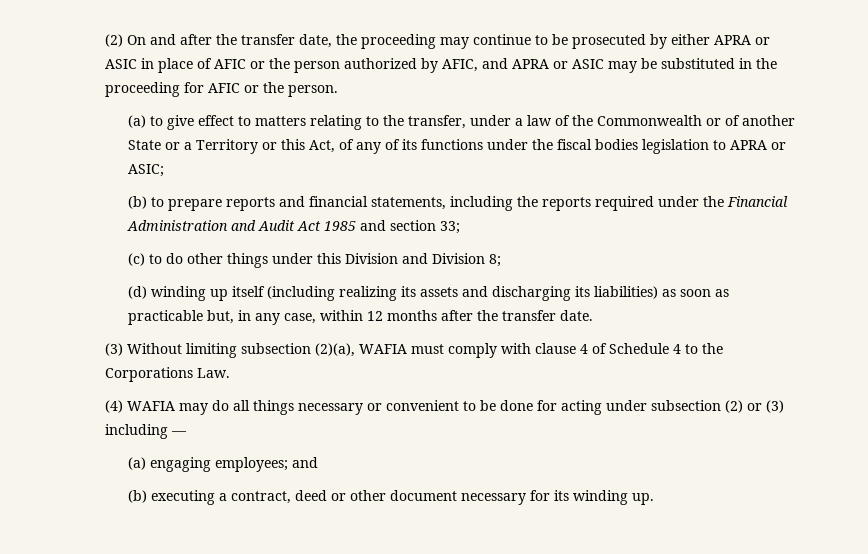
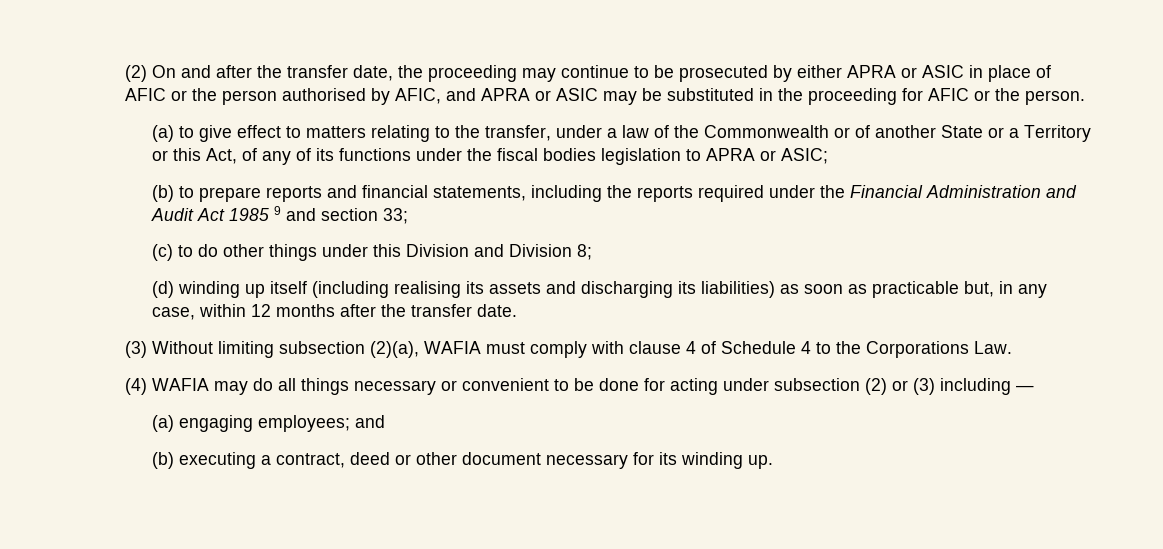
- (2) On and after the transfer date, the proceeding may continue to be prosecuted by either APRA or ASIC in place of AFIC or the person authorized by AFIC, and APRA or ASIC may be substituted in the proceeding for AFIC or the person.
+ (2) On and after the transfer date, the proceeding may continue to be prosecuted by either APRA or ASIC in place of AFIC or the person authorised by AFIC, and APRA or ASIC may be substituted in the proceeding for AFIC or the person.
- (b) to prepare reports and financial statements, including the reports required under the Financial Administration and Audit Act 1985 and section 33;
+ (b) to prepare reports and financial statements, including the reports required under the Financial Administration and Audit Act 1985 9 and section 33;
- (d) winding up itself (including realizing its assets and discharging its liabilities) as soon as practicable but, in any case, within 12 months after the transfer date.
+ (d) winding up itself (including realising its assets and discharging its liabilities) as soon as practicable but, in any case, within 12 months after the transfer date.

